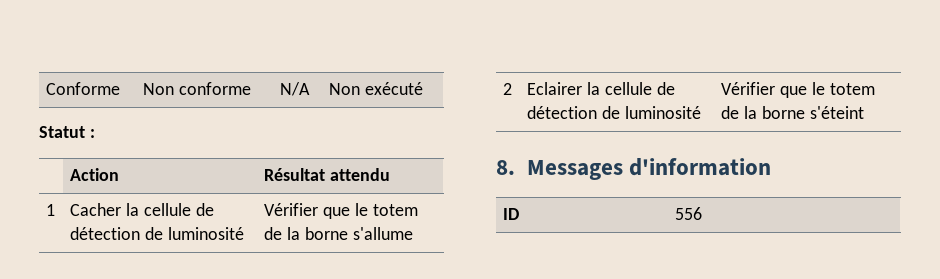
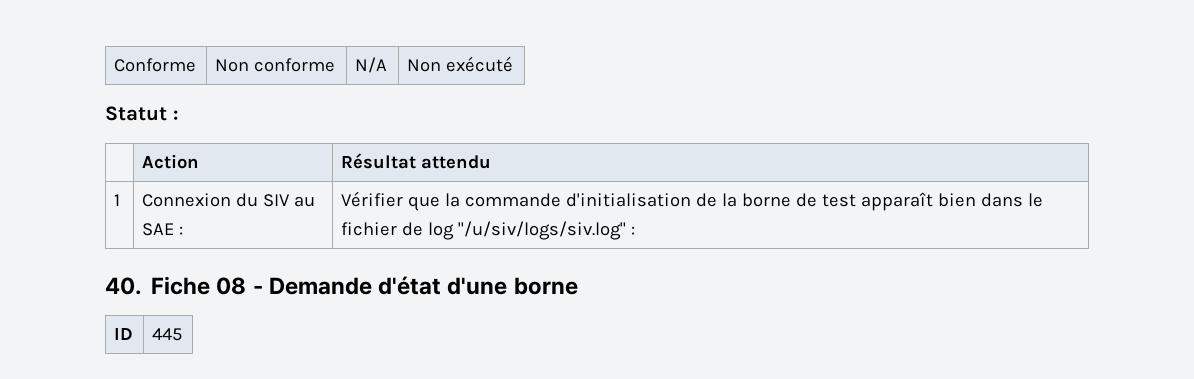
- 1 | Cacher la cellule de détection de luminosité | Vérifier que le totem de la borne s'allume
- 2 | Eclairer la cellule de détection de luminosité | Vérifier que le totem de la borne s'éteint
- 8. Messages d'information
+ 1 | Connexion du SIV au SAE : | Vérifier que la commande d'initialisation de la borne de test apparaît bien dans le fichier de log "/u/siv/logs/siv.log" :
+ 40. Fiche 08 - Demande d'état d'une borne
- ID | 556
+ ID | 445

